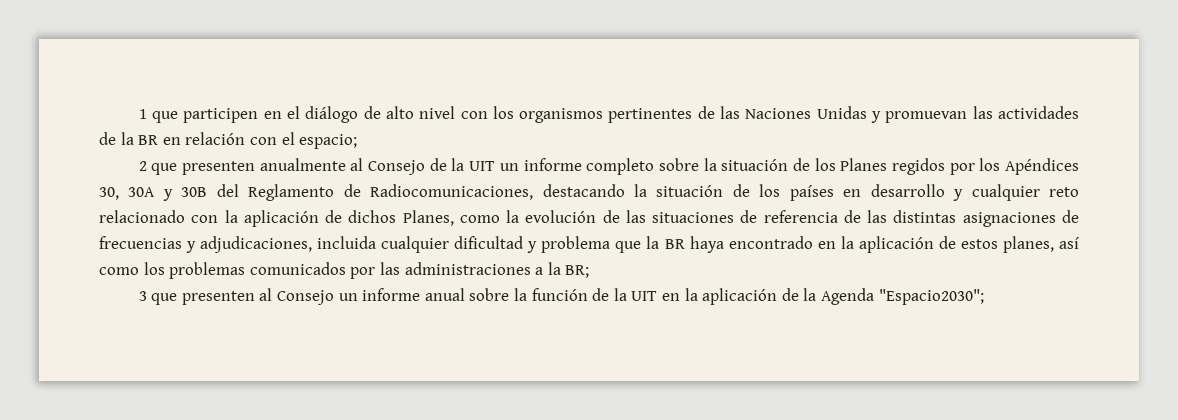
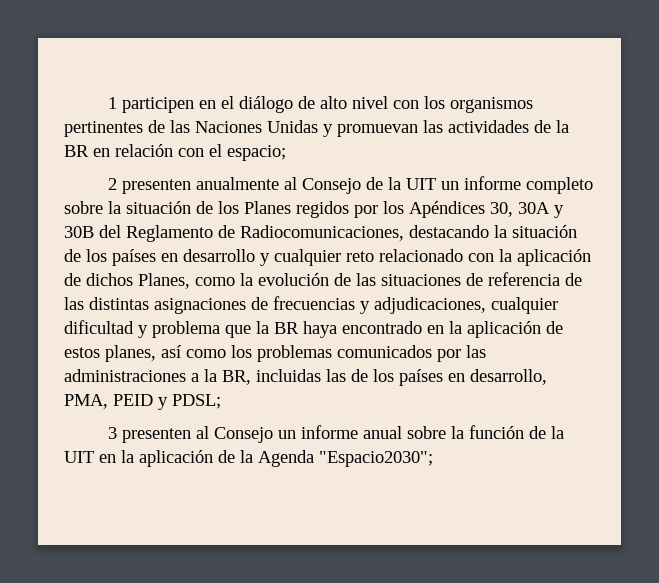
- 1 que participen en el diálogo de alto nivel con los organismos pertinentes de las Naciones Unidas y promuevan las actividades de la BR en relación con el espacio;
+ 1 participen en el diálogo de alto nivel con los organismos pertinentes de las Naciones Unidas y promuevan las actividades de la BR en relación con el espacio;
- 2 que presenten anualmente al Consejo de la UIT un informe completo sobre la situación de los Planes regidos por los Apéndices 30, 30A y 30B del Reglamento de Radiocomunicaciones, destacando la situación de los países en desarrollo y cualquier reto relacionado con la aplicación de dichos Planes, como la evolución de las situaciones de referencia de las distintas asignaciones de frecuencias y adjudicaciones, incluida cualquier dificultad y problema que la BR haya encontrado en la aplicación de estos planes, así como los problemas comunicados por las administraciones a la BR;
+ 2 presenten anualmente al Consejo de la UIT un informe completo sobre la situación de los Planes regidos por los Apéndices 30, 30A y 30B del Reglamento de Radiocomunicaciones, destacando la situación de los países en desarrollo y cualquier reto relacionado con la aplicación de dichos Planes, como la evolución de las situaciones de referencia de las distintas asignaciones de frecuencias y adjudicaciones, cualquier dificultad y problema que la BR haya encontrado en la aplicación de estos planes, así como los problemas comunicados por las administraciones a la BR, incluidas las de los países en desarrollo, PMA, PEID y PDSL;
- 3 que presenten al Consejo un informe anual sobre la función de la UIT en la aplicación de la Agenda "Espacio2030";
+ 3 presenten al Consejo un informe anual sobre la función de la UIT en la aplicación de la Agenda "Espacio2030";

